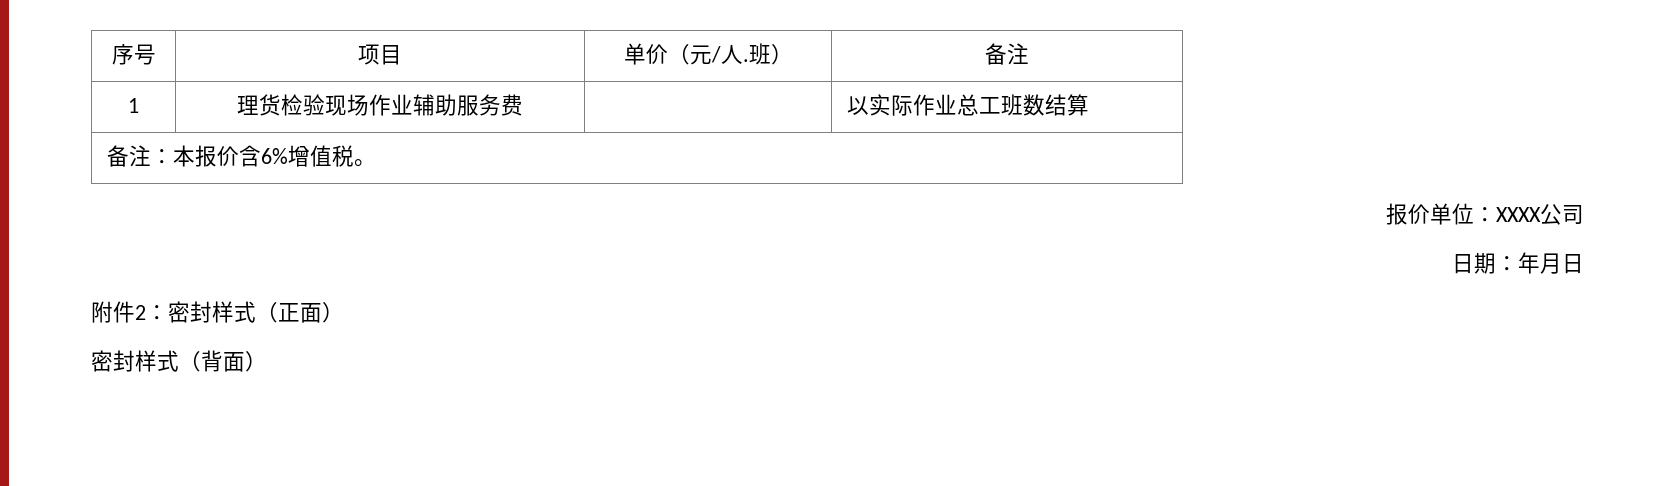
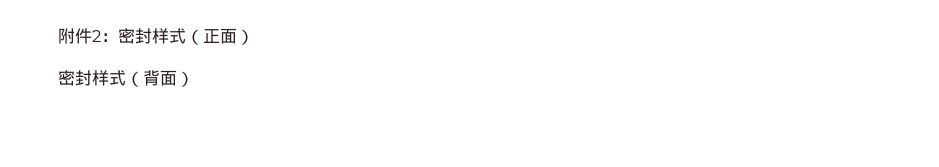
- 序号 | 项目 | 单价（元/人.班） | 备注
- 1 | 理货检验现场作业辅助服务费 | | 以实际作业总工班数结算
- 备注：本报价含6%增值税。
- 报价单位：XXXX公司
- 日期：年月日

